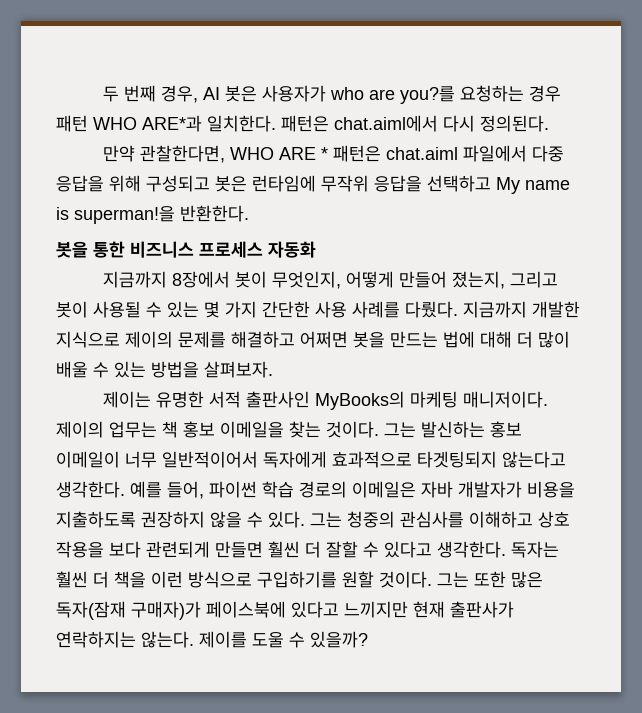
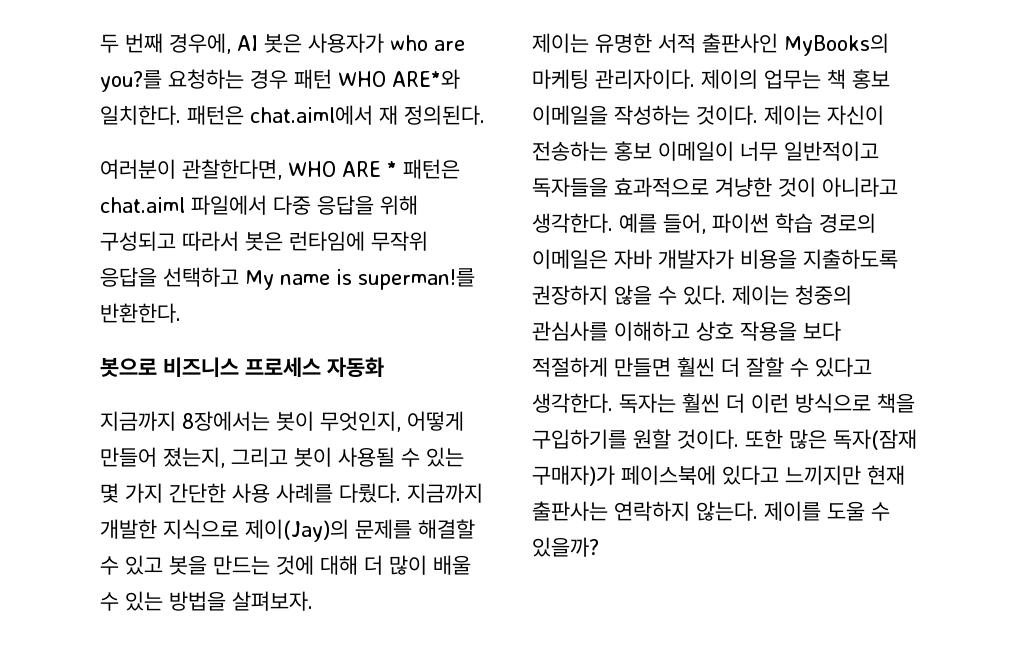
- 두 번째 경우, AI 봇은 사용자가 who are you?를 요청하는 경우 패턴 WHO ARE*과 일치한다.
+ 두 번째 경우에, AI 봇은 사용자가 who are you?를 요청하는 경우 패턴 WHO ARE*와 일치한다.
- 패턴은 chat.aiml에서 다시 정의된다.
+ 패턴은 chat.aiml에서 재 정의된다.
- 만약 관찰한다면, WHO ARE * 패턴은 chat.aiml 파일에서 다중 응답을 위해 구성되고 봇은 런타임에 무작위 응답을 선택하고 My name is superman!을 반환한다.
+ 여러분이 관찰한다면, WHO ARE * 패턴은 chat.aiml 파일에서 다중 응답을 위해 구성되고 따라서 봇은 런타임에 무작위 응답을 선택하고 My name is superman!를 반환한다.
- 봇을 통한 비즈니스 프로세스 자동화
+ 봇으로 비즈니스 프로세스 자동화
- 지금까지 8장에서 봇이 무엇인지, 어떻게 만들어 졌는지, 그리고 봇이 사용될 수 있는 몇 가지 간단한 사용 사례를 다뤘다.
+ 지금까지 8장에서는 봇이 무엇인지, 어떻게 만들어 졌는지, 그리고 봇이 사용될 수 있는 몇 가지 간단한 사용 사례를 다뤘다.
- 지금까지 개발한 지식으로 제이의 문제를 해결하고 어쩌면 봇을 만드는 법에 대해 더 많이 배울 수 있는 방법을 살펴보자.
+ 지금까지 개발한 지식으로 제이(Jay)의 문제를 해결할 수 있고 봇을 만드는 것에 대해 더 많이 배울 수 있는 방법을 살펴보자.
- 제이는 유명한 서적 출판사인 MyBooks의 마케팅 매니저이다.
+ 제이는 유명한 서적 출판사인 MyBooks의 마케팅 관리자이다.
- 제이의 업무는 책 홍보 이메일을 찾는 것이다. 그는 발신하는 홍보 이메일이 너무 일반적이어서 독자에게 효과적으로 타겟팅되지 않는다고 생각한다.
+ 제이의 업무는 책 홍보 이메일을 작성하는 것이다. 제이는 자신이 전송하는 홍보 이메일이 너무 일반적이고 독자들을 효과적으로 겨냥한 것이 아니라고 생각한다.
- 그는 청중의 관심사를 이해하고 상호 작용을 보다 관련되게 만들면 훨씬 더 잘할 수 있다고 생각한다.
+ 제이는 청중의 관심사를 이해하고 상호 작용을 보다 적절하게 만들면 훨씬 더 잘할 수 있다고 생각한다.
- 독자는 훨씬 더 책을 이런 방식으로 구입하기를 원할 것이다.
+ 독자는 훨씬 더 이런 방식으로 책을 구입하기를 원할 것이다.
- 그는 또한 많은 독자(잠재 구매자)가 페이스북에 있다고 느끼지만 현재 출판사가 연락하지는 않는다.
+ 또한 많은 독자(잠재 구매자)가 페이스북에 있다고 느끼지만 현재 출판사는 연락하지 않는다.

